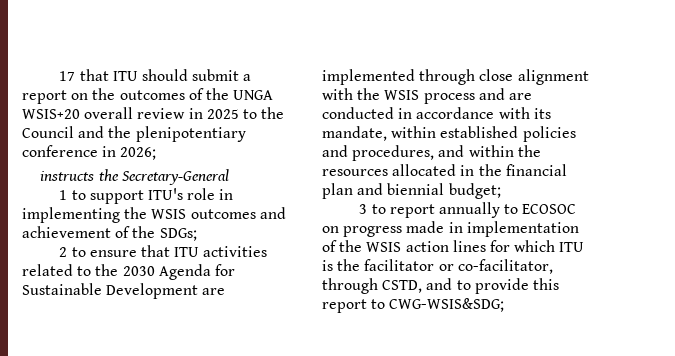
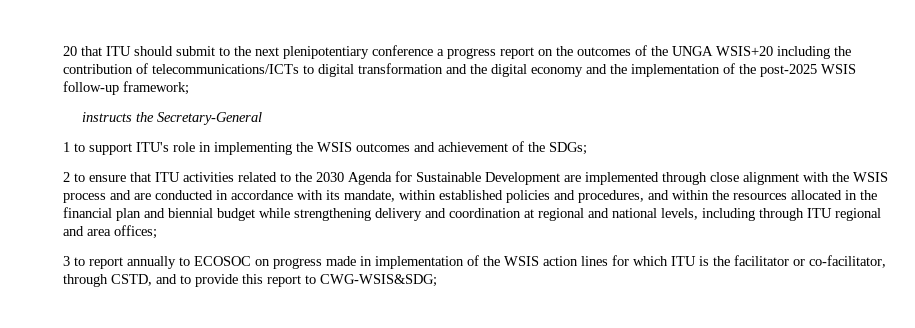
- 17 that ITU should submit a report on the outcomes of the UNGA WSIS+20 overall review in 2025 to the Council and the plenipotentiary conference in 2026;
+ 20 that ITU should submit to the next plenipotentiary conference a progress report on the outcomes of the UNGA WSIS+20 including the contribution of telecommunications/ICTs to digital transformation and the digital economy and the implementation of the post-2025 WSIS follow-up framework;
- 2 to ensure that ITU activities related to the 2030 Agenda for Sustainable Development are implemented through close alignment with the WSIS process and are conducted in accordance with its mandate, within established policies and procedures, and within the resources allocated in the financial plan and biennial budget;
+ 2 to ensure that ITU activities related to the 2030 Agenda for Sustainable Development are implemented through close alignment with the WSIS process and are conducted in accordance with its mandate, within established policies and procedures, and within the resources allocated in the financial plan and biennial budget while strengthening delivery and coordination at regional and national levels, including through ITU regional and area offices;

